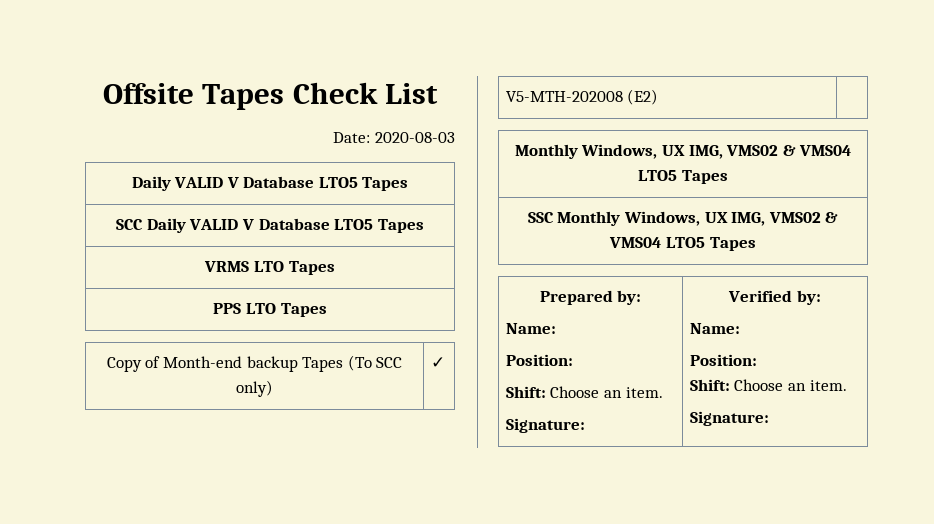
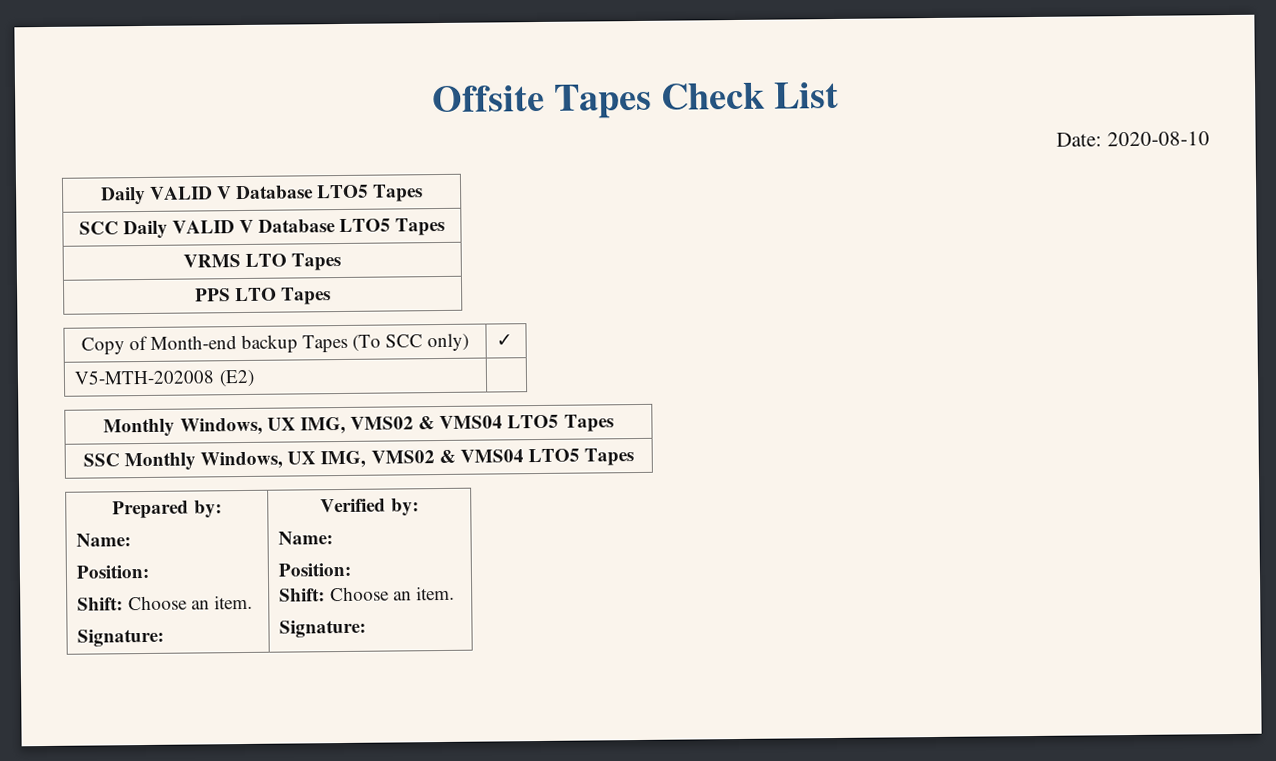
- Date: 2020-08-03
+ Date: 2020-08-10

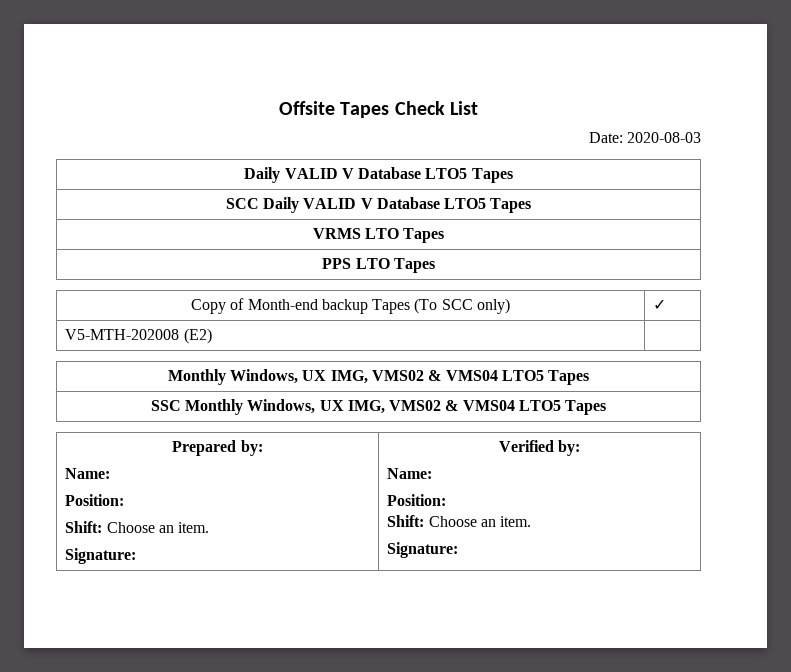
- Date: 2020-08-10
+ Date: 2020-08-03

